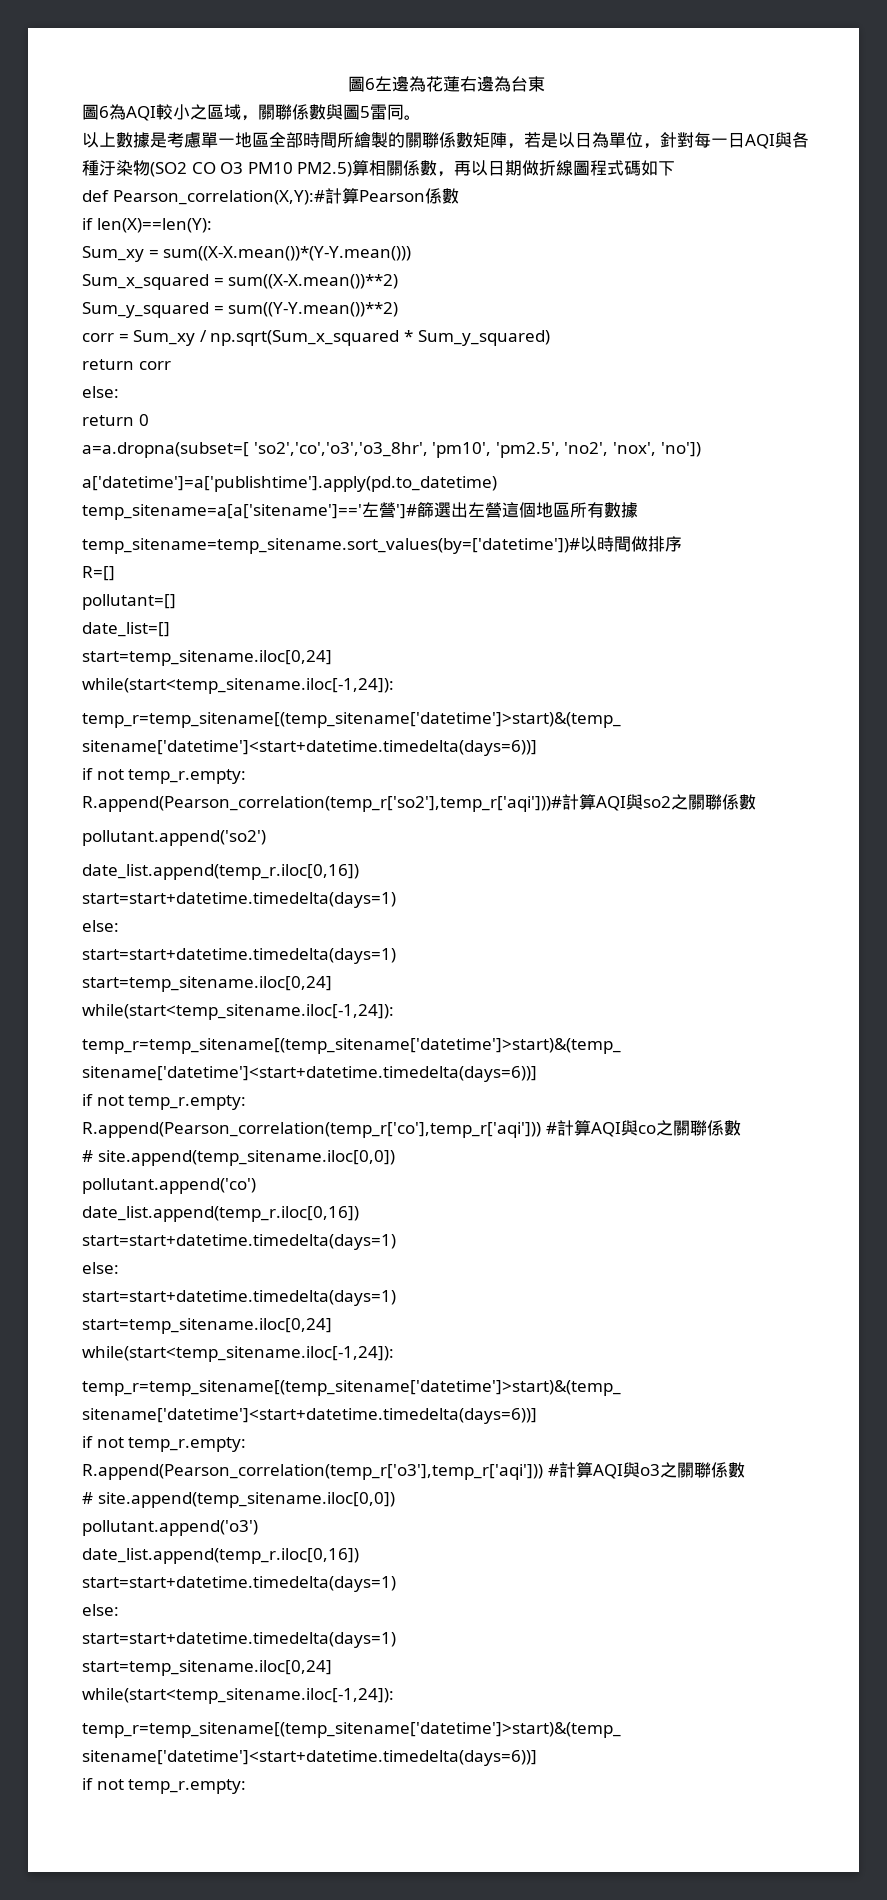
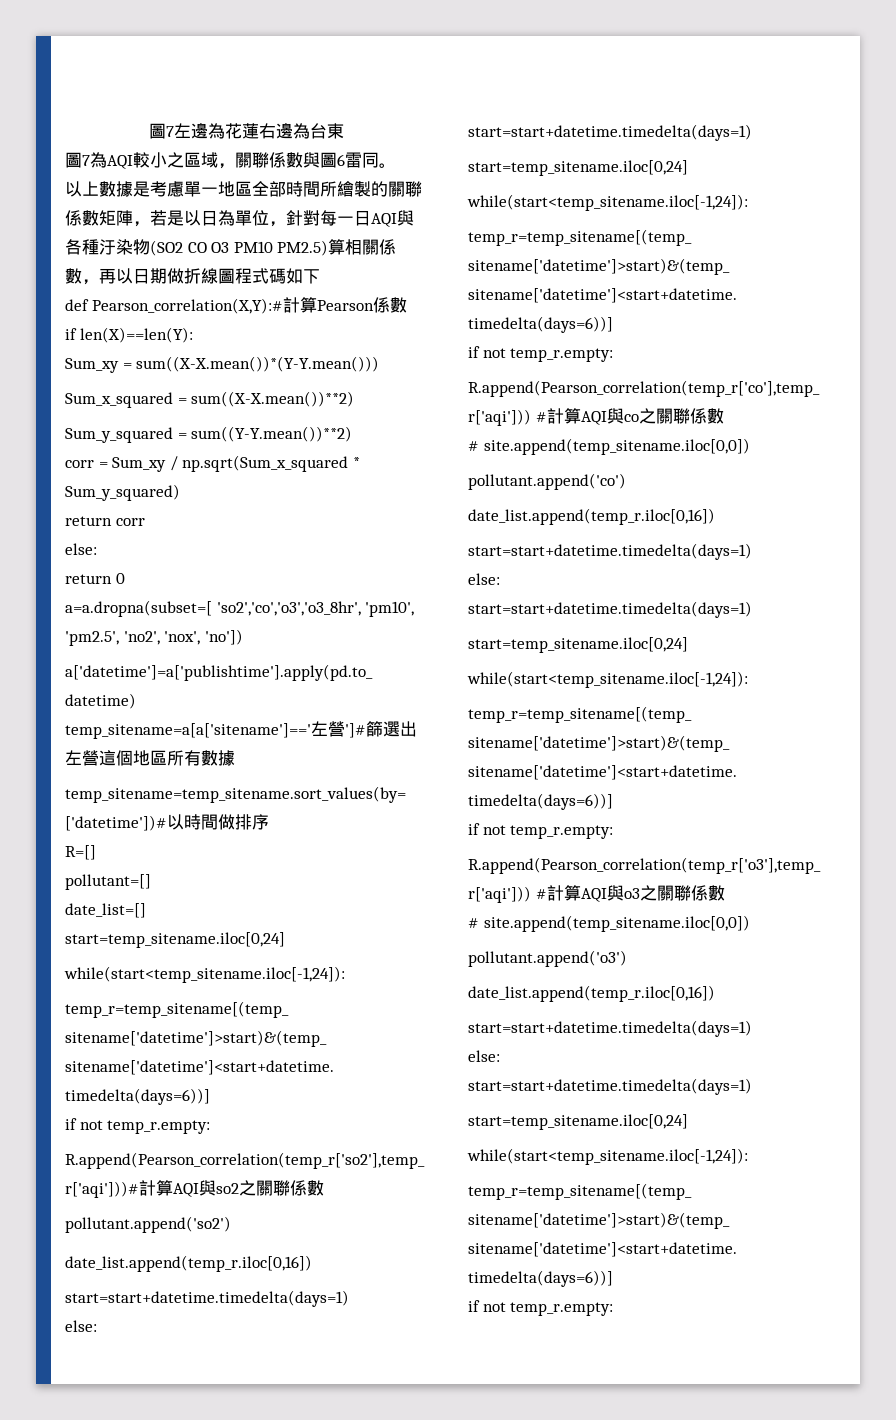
- 圖6左邊為花蓮右邊為台東
+ 圖7左邊為花蓮右邊為台東
- 圖6為AQI較小之區域，關聯係數與圖5雷同。
+ 圖7為AQI較小之區域，關聯係數與圖6雷同。

